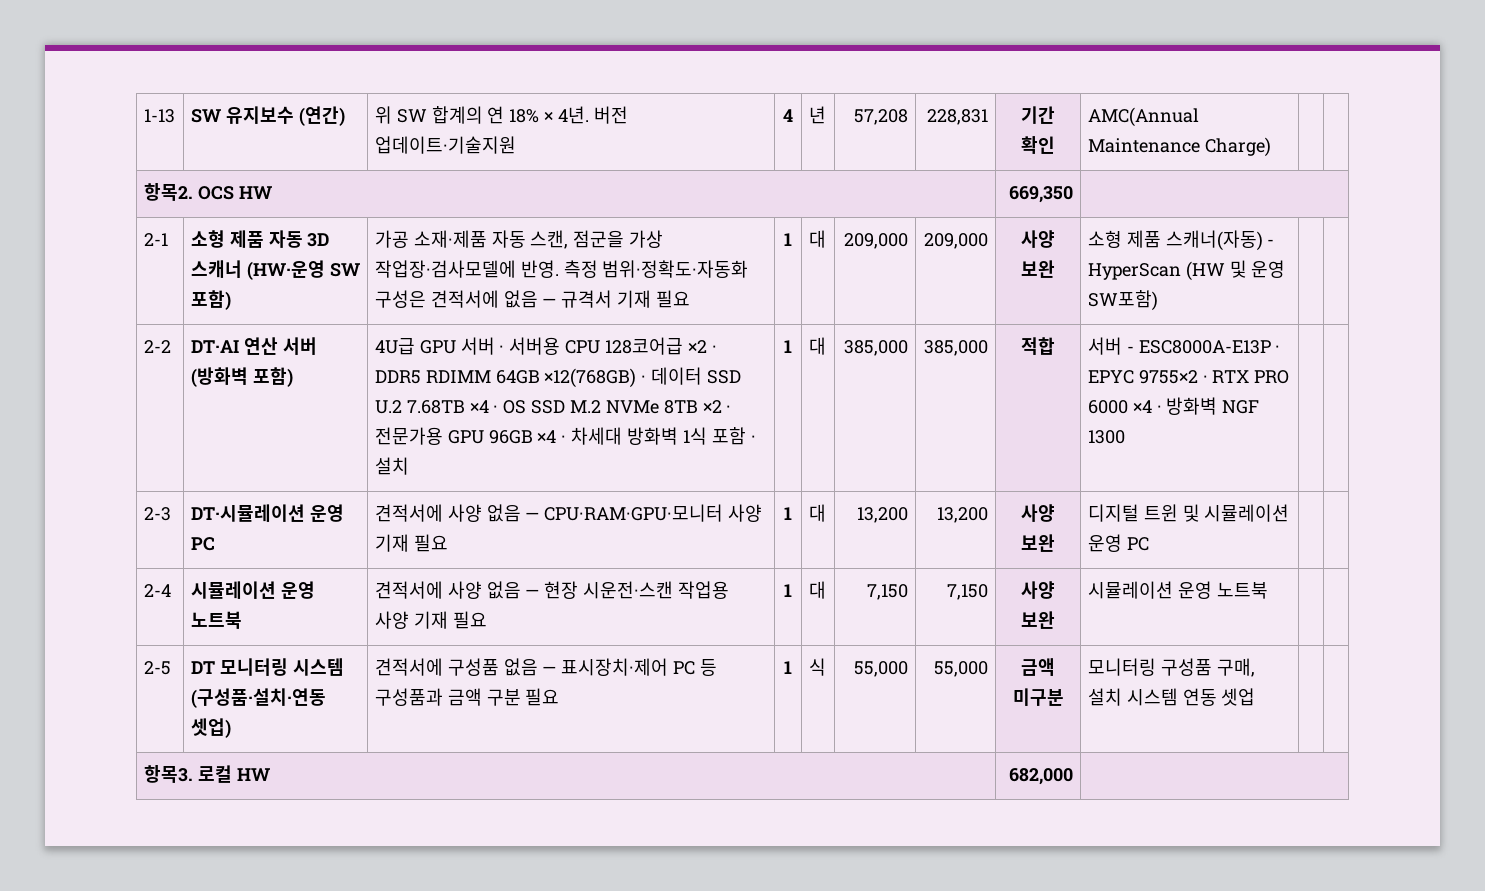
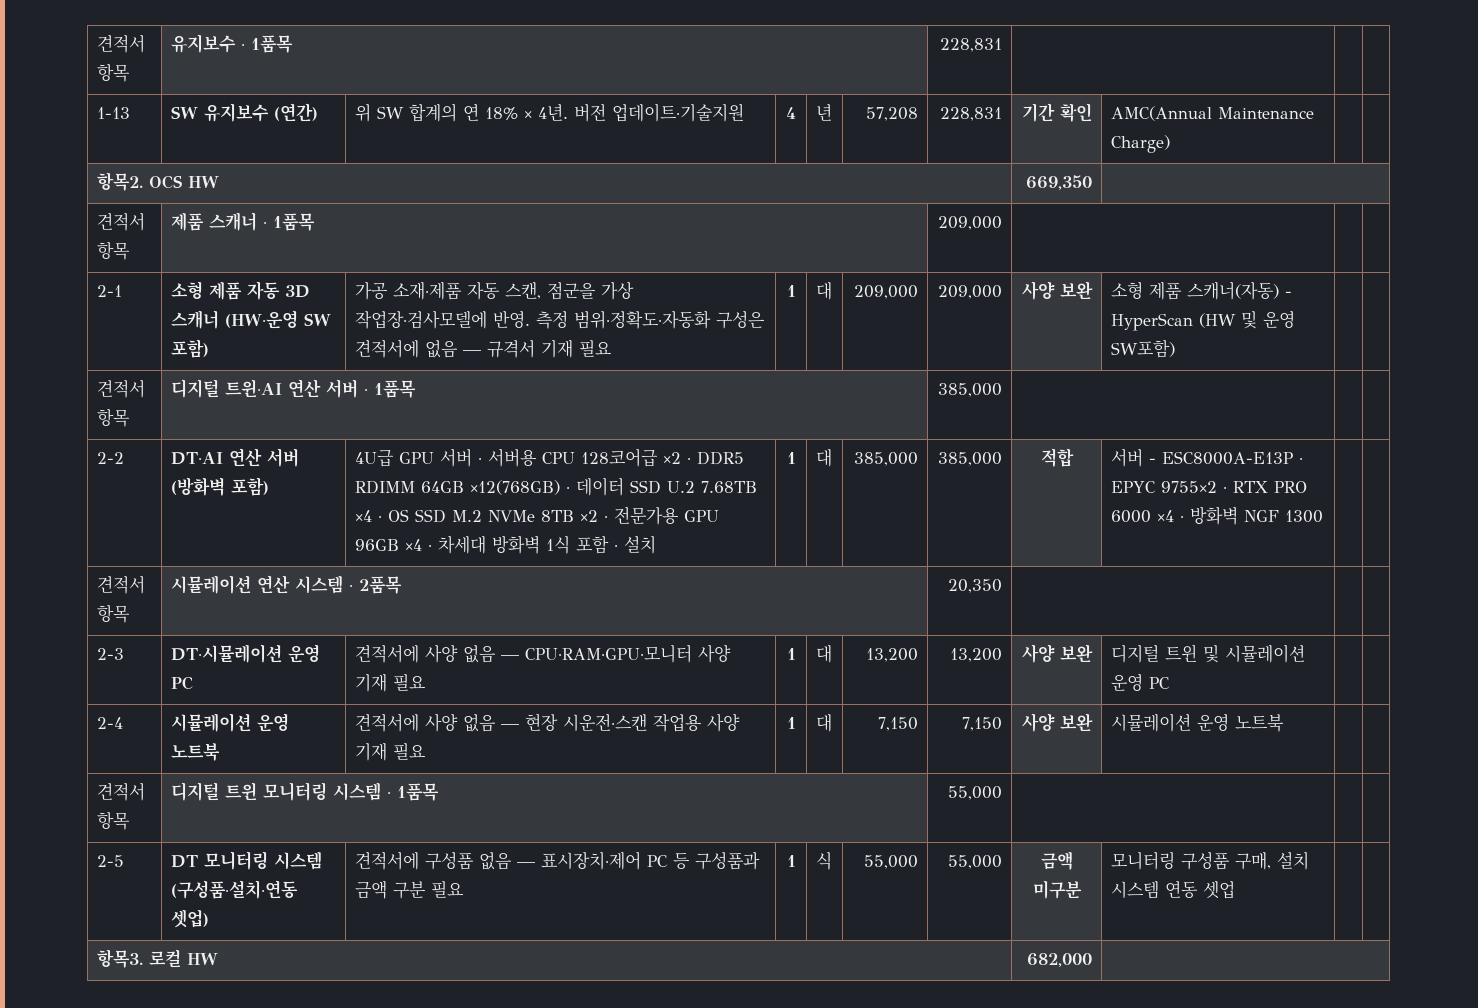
+ 견적서 항목 | 유지보수 · 1품목 | 228,831 | | |
+ 견적서 항목 | 제품 스캐너 · 1품목 | 209,000 | | |
+ 견적서 항목 | 디지털 트윈·AI 연산 서버 · 1품목 | 385,000 | | |
+ 견적서 항목 | 시뮬레이션 연산 시스템 · 2품목 | 20,350 | | |
+ 견적서 항목 | 디지털 트윈 모니터링 시스템 · 1품목 | 55,000 | | |

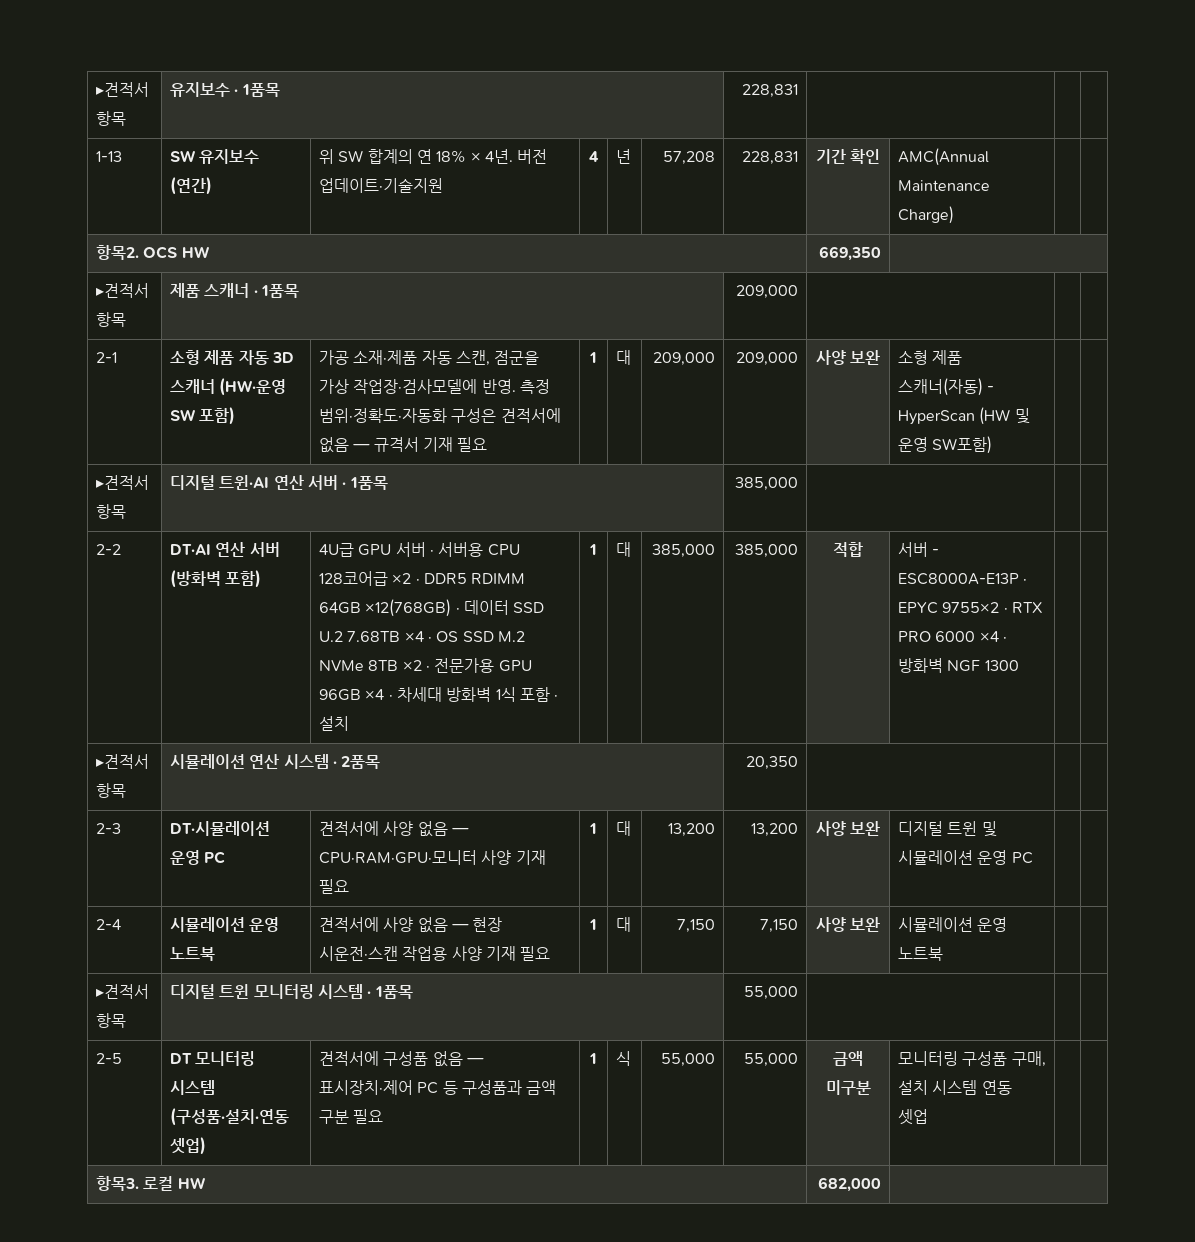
- 견적서 항목 | 유지보수 · 1품목 | 228,831 | | |
+ ▸견적서 항목 | 유지보수 · 1품목 | 228,831 | | |
- 견적서 항목 | 제품 스캐너 · 1품목 | 209,000 | | |
+ ▸견적서 항목 | 제품 스캐너 · 1품목 | 209,000 | | |
- 견적서 항목 | 디지털 트윈·AI 연산 서버 · 1품목 | 385,000 | | |
+ ▸견적서 항목 | 디지털 트윈·AI 연산 서버 · 1품목 | 385,000 | | |
- 견적서 항목 | 시뮬레이션 연산 시스템 · 2품목 | 20,350 | | |
+ ▸견적서 항목 | 시뮬레이션 연산 시스템 · 2품목 | 20,350 | | |
- 견적서 항목 | 디지털 트윈 모니터링 시스템 · 1품목 | 55,000 | | |
+ ▸견적서 항목 | 디지털 트윈 모니터링 시스템 · 1품목 | 55,000 | | |

